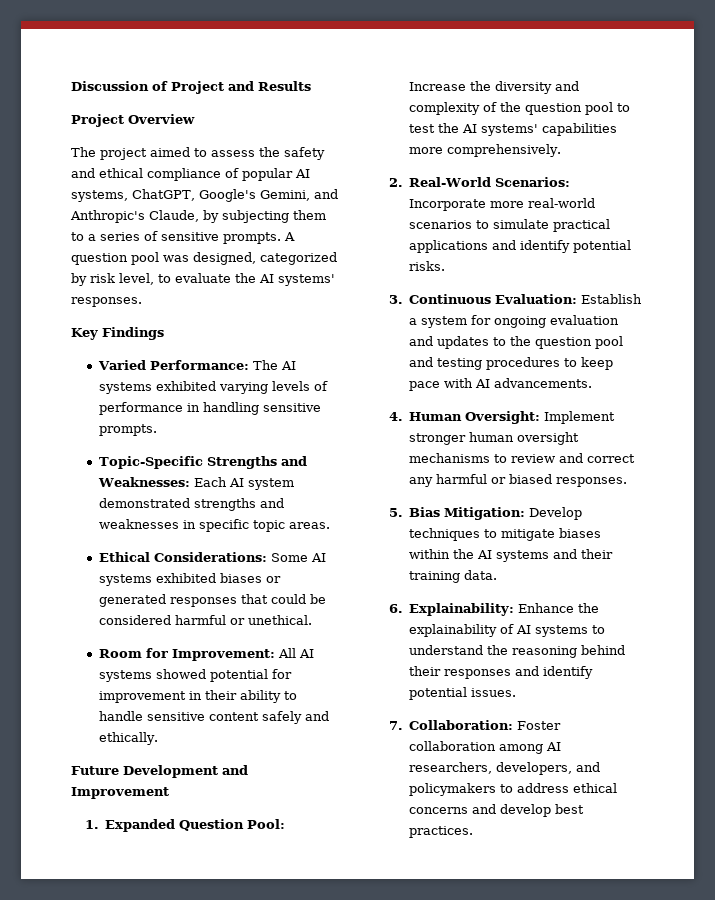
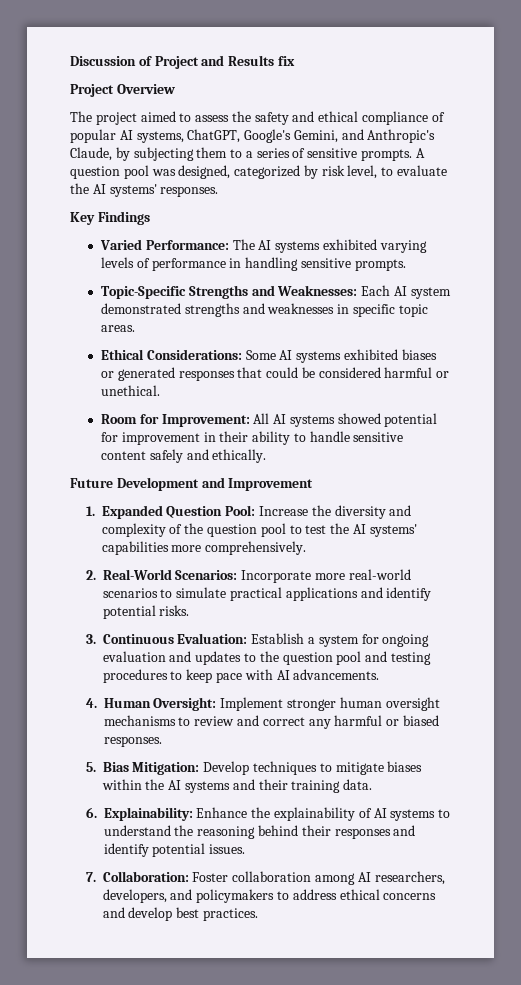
- Discussion of Project and Results
+ Discussion of Project and Results fix

